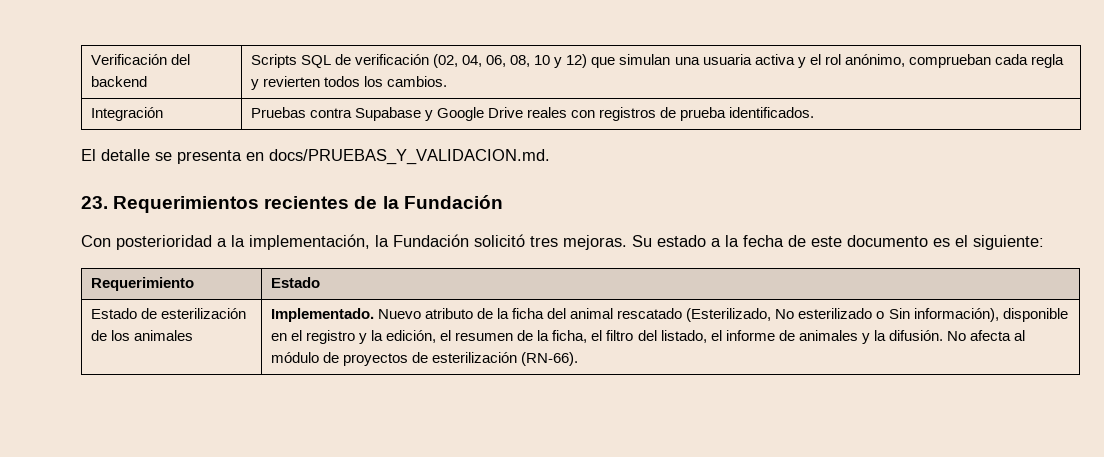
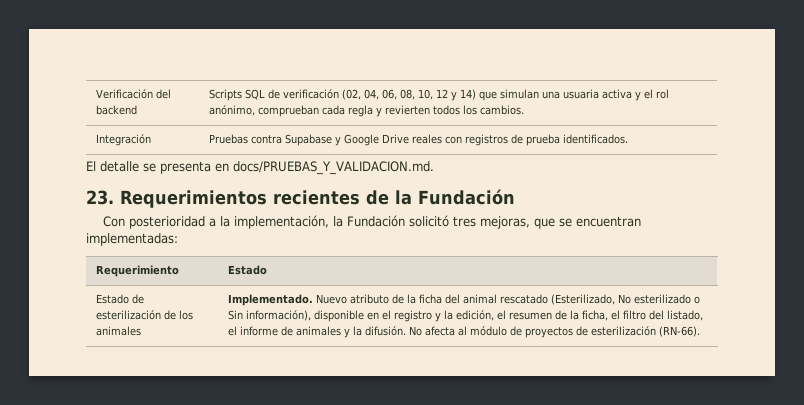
- Verificación del backend | Scripts SQL de verificación (02, 04, 06, 08, 10 y 12) que simulan una usuaria activa y el rol anónimo, comprueban cada regla y revierten todos los cambios.
+ Verificación del backend | Scripts SQL de verificación (02, 04, 06, 08, 10, 12 y 14) que simulan una usuaria activa y el rol anónimo, comprueban cada regla y revierten todos los cambios.
- Con posterioridad a la implementación, la Fundación solicitó tres mejoras. Su estado a la fecha de este documento es el siguiente:
+ Con posterioridad a la implementación, la Fundación solicitó tres mejoras, que se encuentran implementadas:

